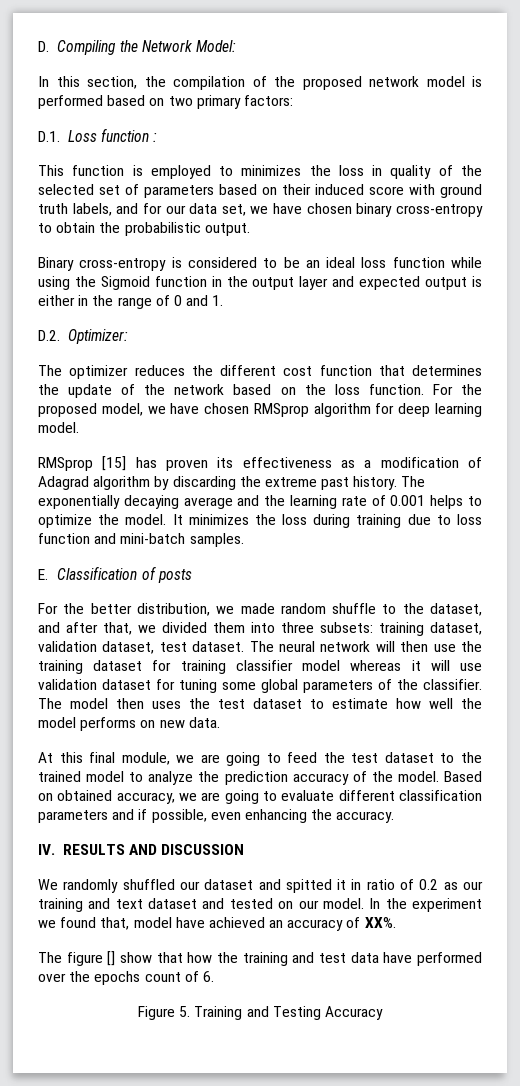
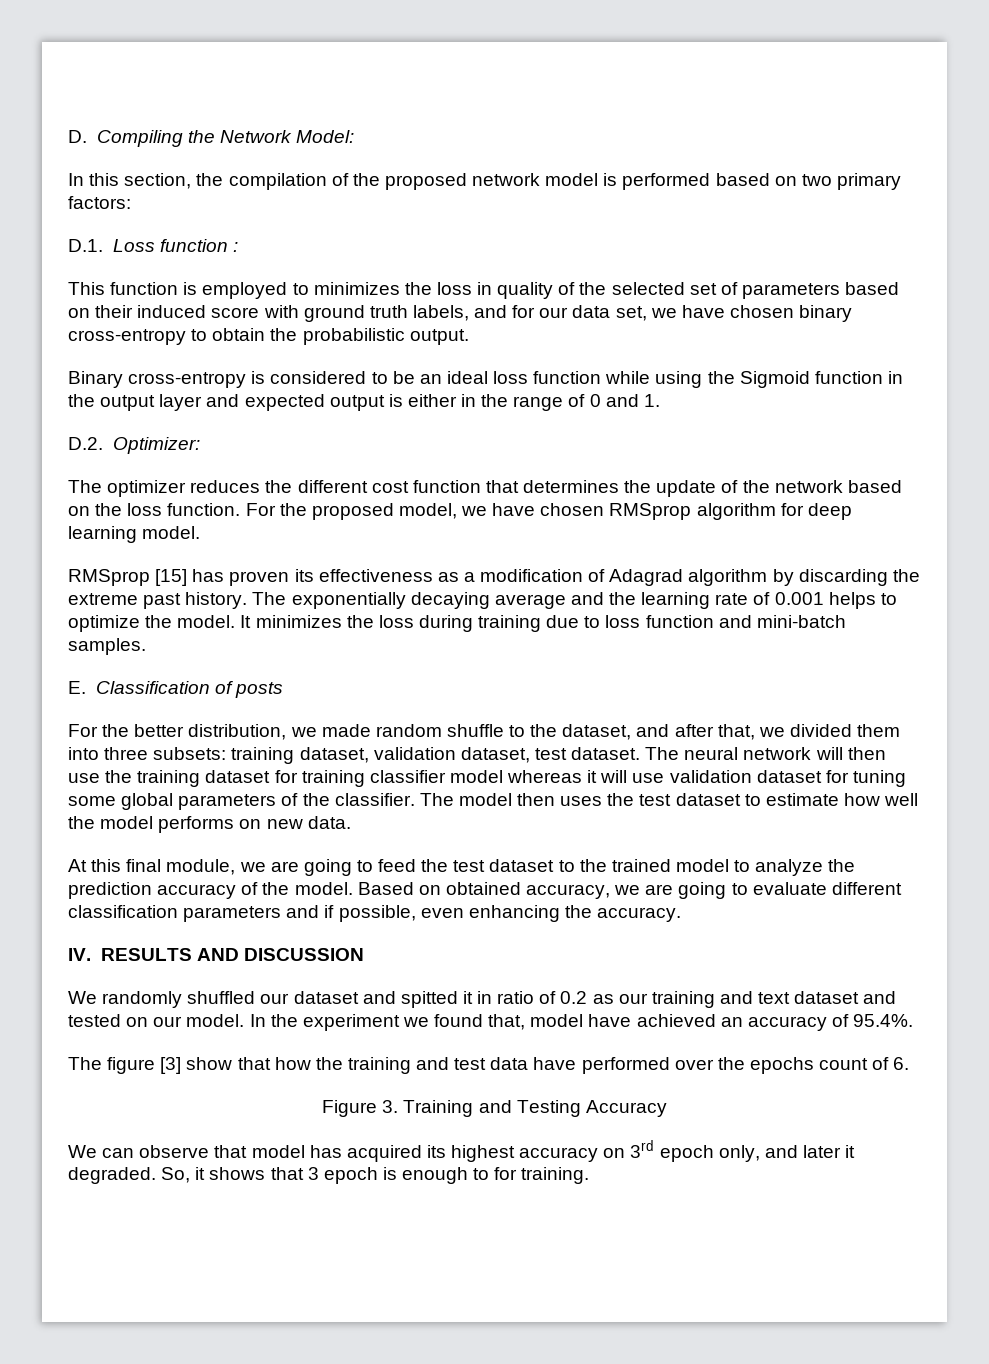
- In the experiment we found that, model have achieved an accuracy of XX%.
+ In the experiment we found that, model have achieved an accuracy of 95.4%.
- The figure [] show that how the training and test data have performed over the epochs count of 6.
+ The figure [3] show that how the training and test data have performed over the epochs count of 6.
- Figure 5. Training and Testing Accuracy
+ Figure 3. Training and Testing Accuracy
+ We can observe that model has acquired its highest accuracy on 3rd epoch only, and later it degraded. So, it shows that 3 epoch is enough to for training.

